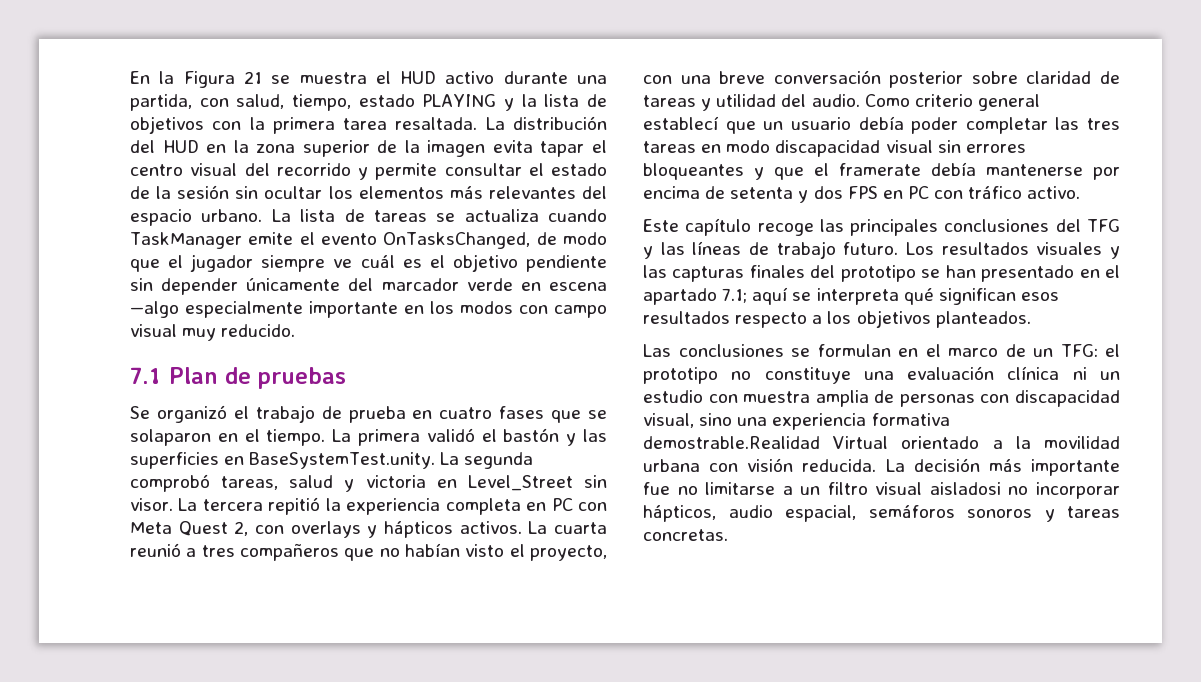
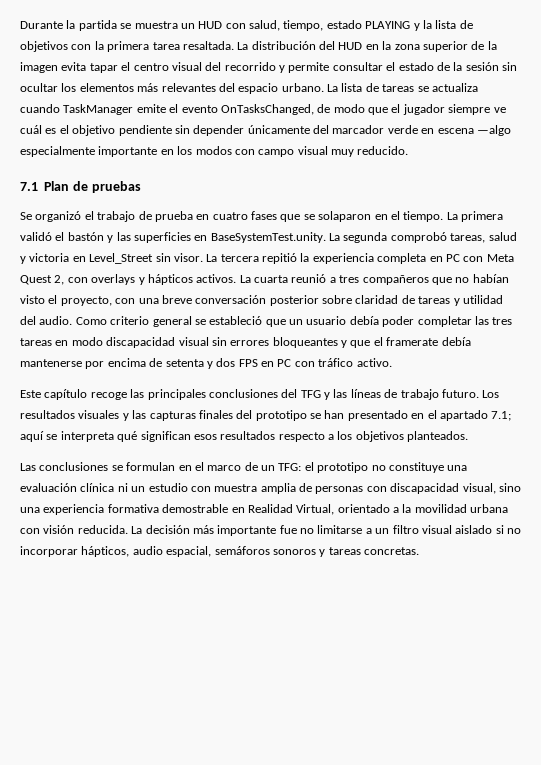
- En la Figura 21 se muestra el HUD activo durante una partida, con salud, tiempo, estado PLAYING y la lista de objetivos con la primera tarea resaltada.
+ Durante la partida se muestra un HUD con salud, tiempo, estado PLAYING y la lista de objetivos con la primera tarea resaltada.
- Como criterio general establecí que un usuario debía poder completar las tres tareas en modo discapacidad visual sin errores bloqueantes y que el framerate debía mantenerse por encima de setenta y dos FPS en PC con tráfico activo.
+ Como criterio general se estableció que un usuario debía poder completar las tres tareas en modo discapacidad visual sin errores bloqueantes y que el framerate debía mantenerse por encima de setenta y dos FPS en PC con tráfico activo.
- Las conclusiones se formulan en el marco de un TFG: el prototipo no constituye una evaluación clínica ni un estudio con muestra amplia de personas con discapacidad visual, sino una experiencia formativa demostrable.Realidad Virtual orientado a la movilidad urbana con visión reducida.
+ Las conclusiones se formulan en el marco de un TFG: el prototipo no constituye una evaluación clínica ni un estudio con muestra amplia de personas con discapacidad visual, sino una experiencia formativa demostrable en Realidad Virtual, orientado a la movilidad urbana con visión reducida.
- La decisión más importante fue no limitarse a un filtro visual aisladosi no incorporar hápticos, audio espacial, semáforos sonoros y tareas concretas.
+ La decisión más importante fue no limitarse a un filtro visual aislado si no incorporar hápticos, audio espacial, semáforos sonoros y tareas concretas.

